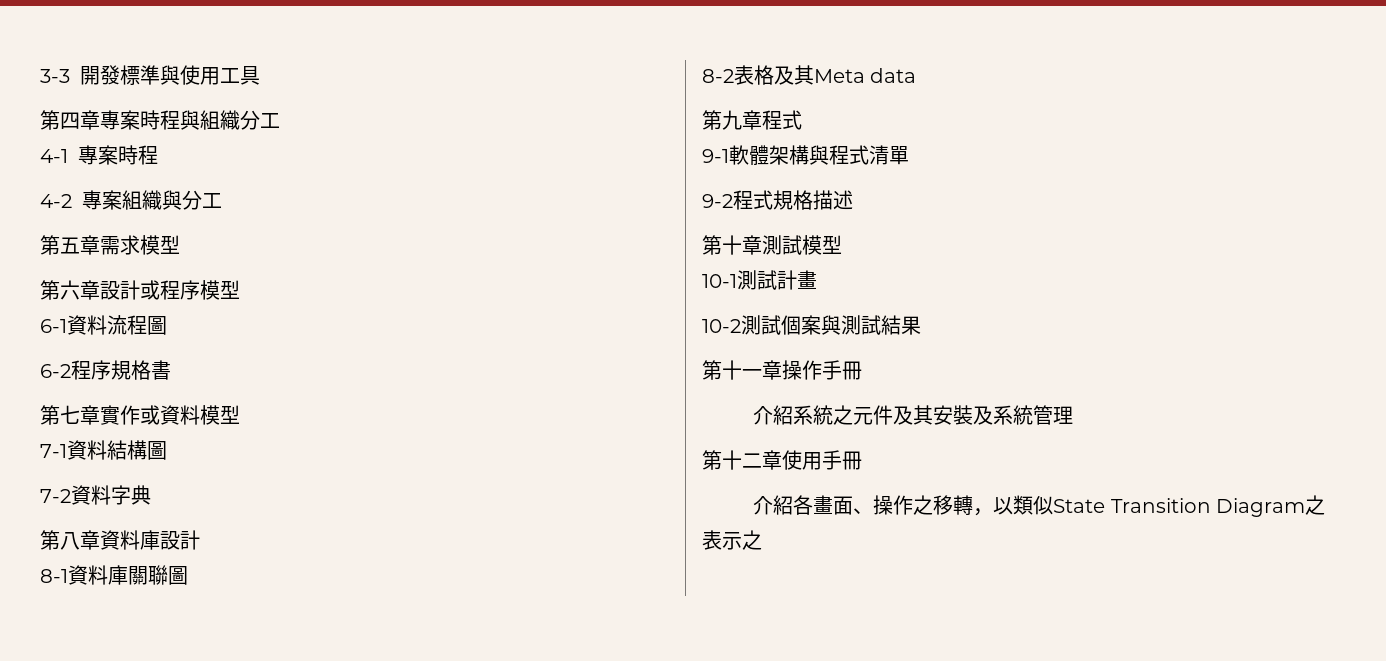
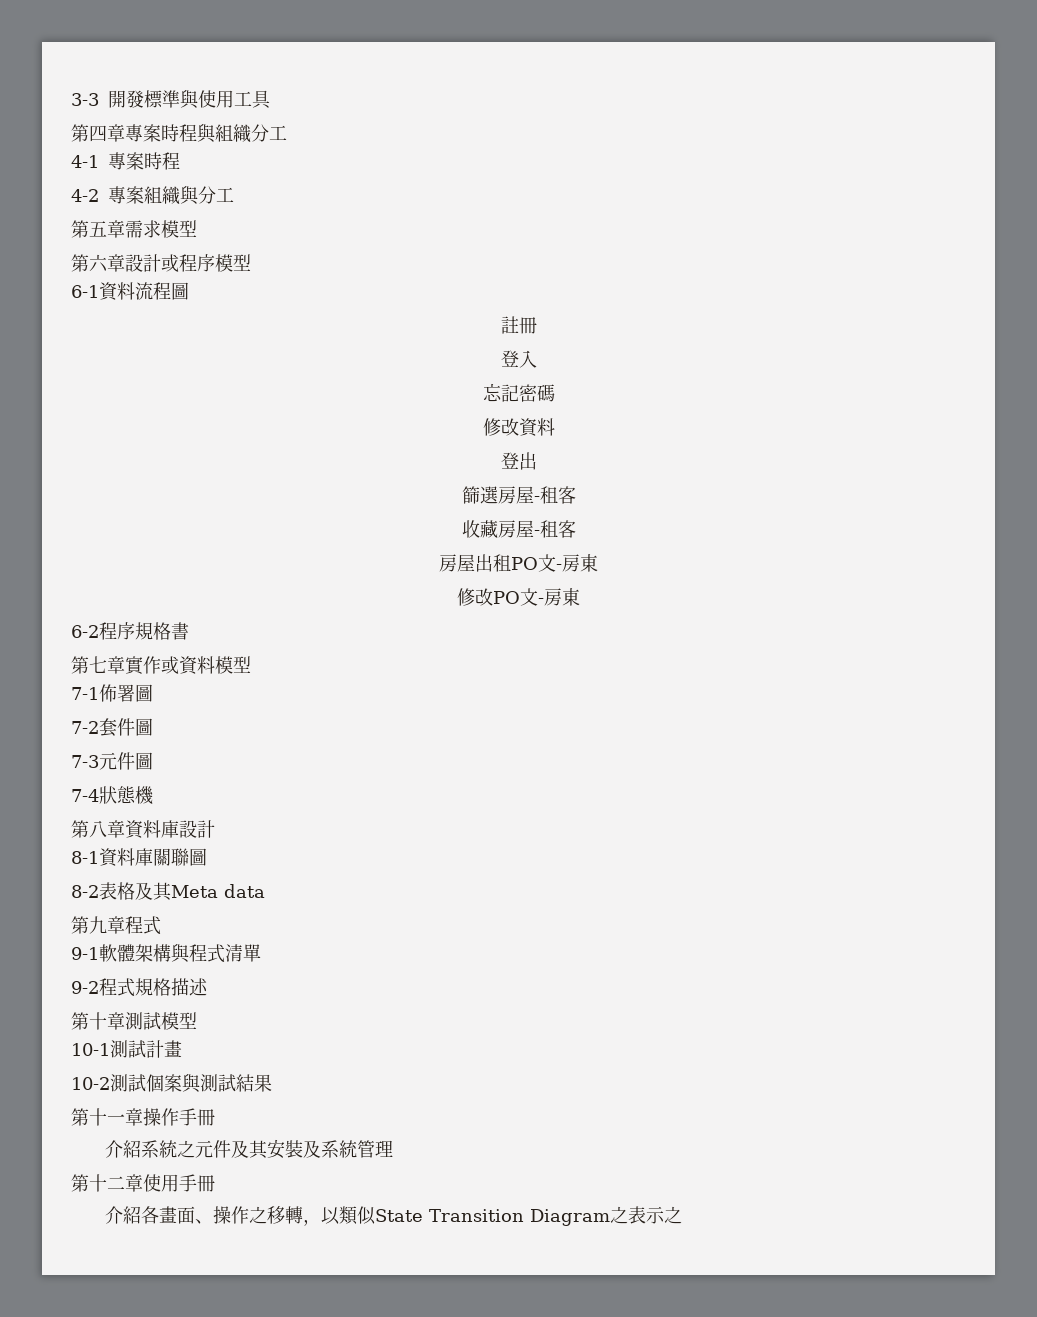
+ 註冊
+ 登入
+ 忘記密碼
+ 修改資料
+ 登出
+ 篩選房屋-租客
+ 收藏房屋-租客
+ 房屋出租PO文-房東
+ 修改PO文-房東
- 7-1資料結構圖
+ 7-1佈署圖
- 7-2資料字典
+ 7-2套件圖
+ 7-3元件圖
+ 7-4狀態機

